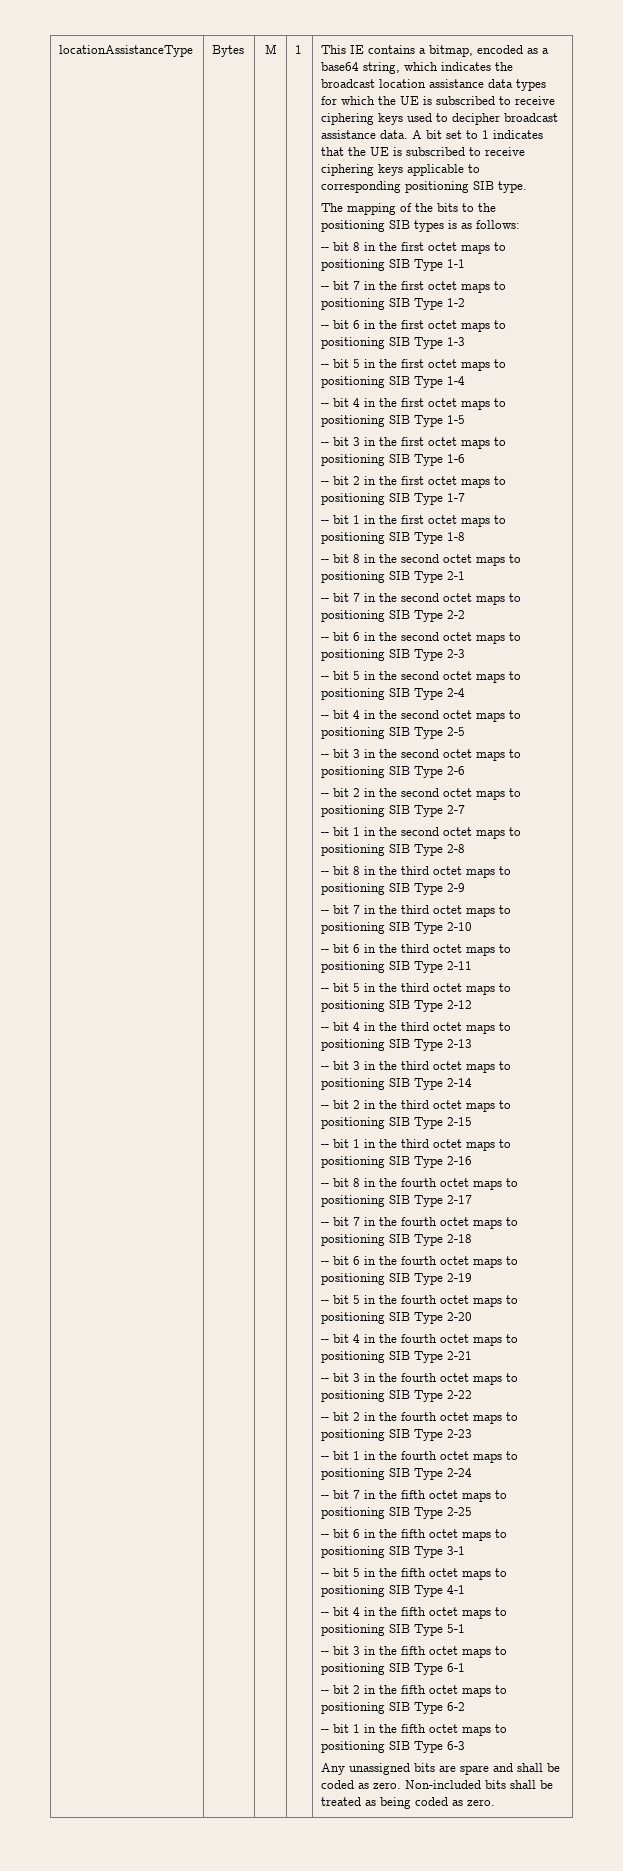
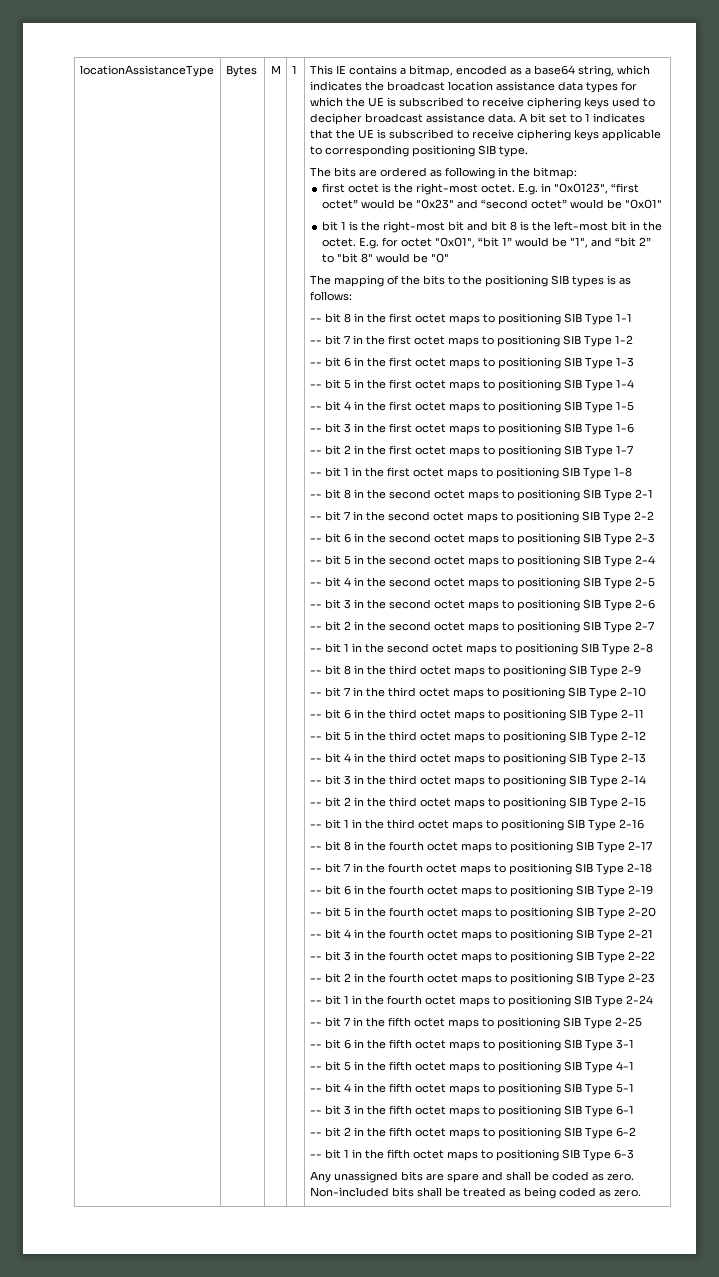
+ The bits are ordered as following in the bitmap:
+ first octet is the right-most octet. E.g. in "0x0123", “first octet” would be "0x23" and “second octet” would be "0x01"
+ bit 1 is the right-most bit and bit 8 is the left-most bit in the octet. E.g. for octet "0x01", “bit 1” would be "1", and “bit 2” to "bit 8" would be "0"

